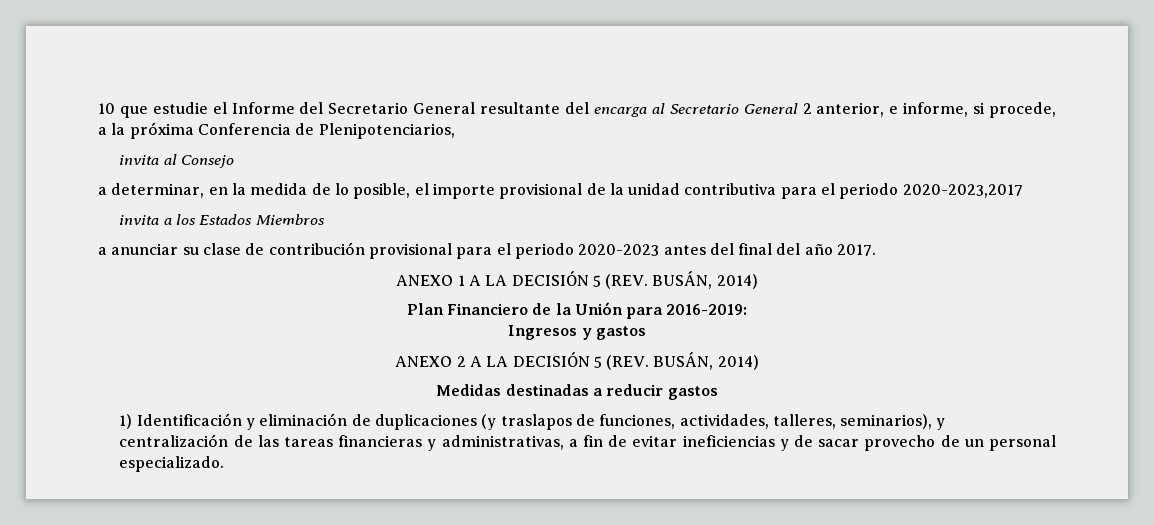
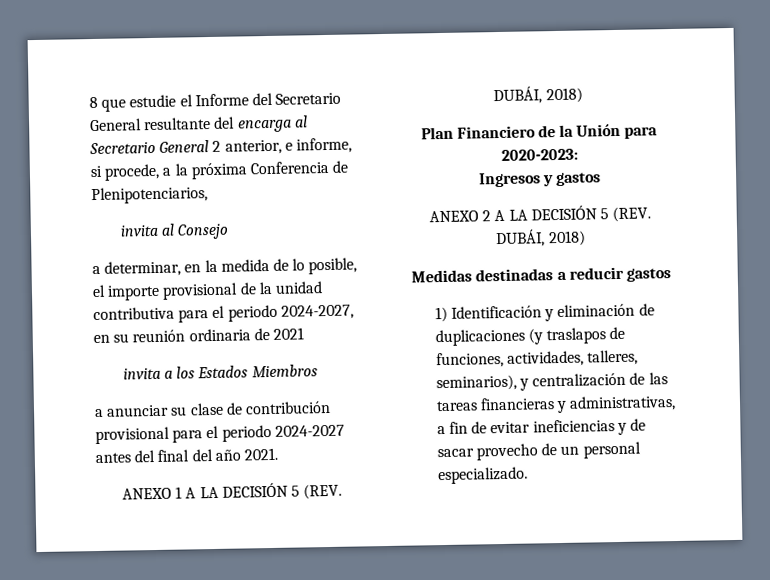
- 10 que estudie el Informe del Secretario General resultante del encarga al Secretario General 2 anterior, e informe, si procede, a la próxima Conferencia de Plenipotenciarios,
+ 8 que estudie el Informe del Secretario General resultante del encarga al Secretario General 2 anterior, e informe, si procede, a la próxima Conferencia de Plenipotenciarios,
- a determinar, en la medida de lo posible, el importe provisional de la unidad contributiva para el periodo 2020-2023,2017
+ a determinar, en la medida de lo posible, el importe provisional de la unidad contributiva para el periodo 2024-2027, en su reunión ordinaria de 2021
- a anunciar su clase de contribución provisional para el periodo 2020-2023 antes del final del año 2017.
+ a anunciar su clase de contribución provisional para el periodo 2024-2027 antes del final del año 2021.
- ANEXO 1 A LA DECISIÓN 5 (REV. BUSÁN, 2014)
+ ANEXO 1 A LA DECISIÓN 5 (REV. DUBÁI, 2018)
- Plan Financiero de la Unión para 2016-2019:
+ Plan Financiero de la Unión para 2020-2023:
- ANEXO 2 A LA DECISIÓN 5 (REV. BUSÁN, 2014)
+ ANEXO 2 A LA DECISIÓN 5 (REV. DUBÁI, 2018)

